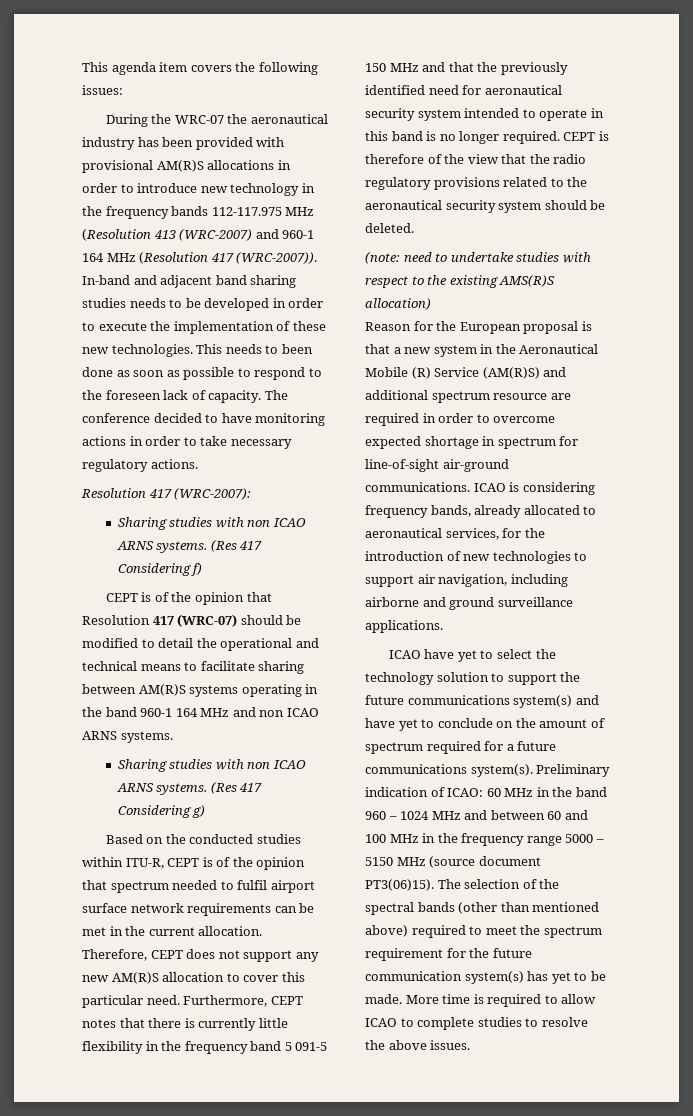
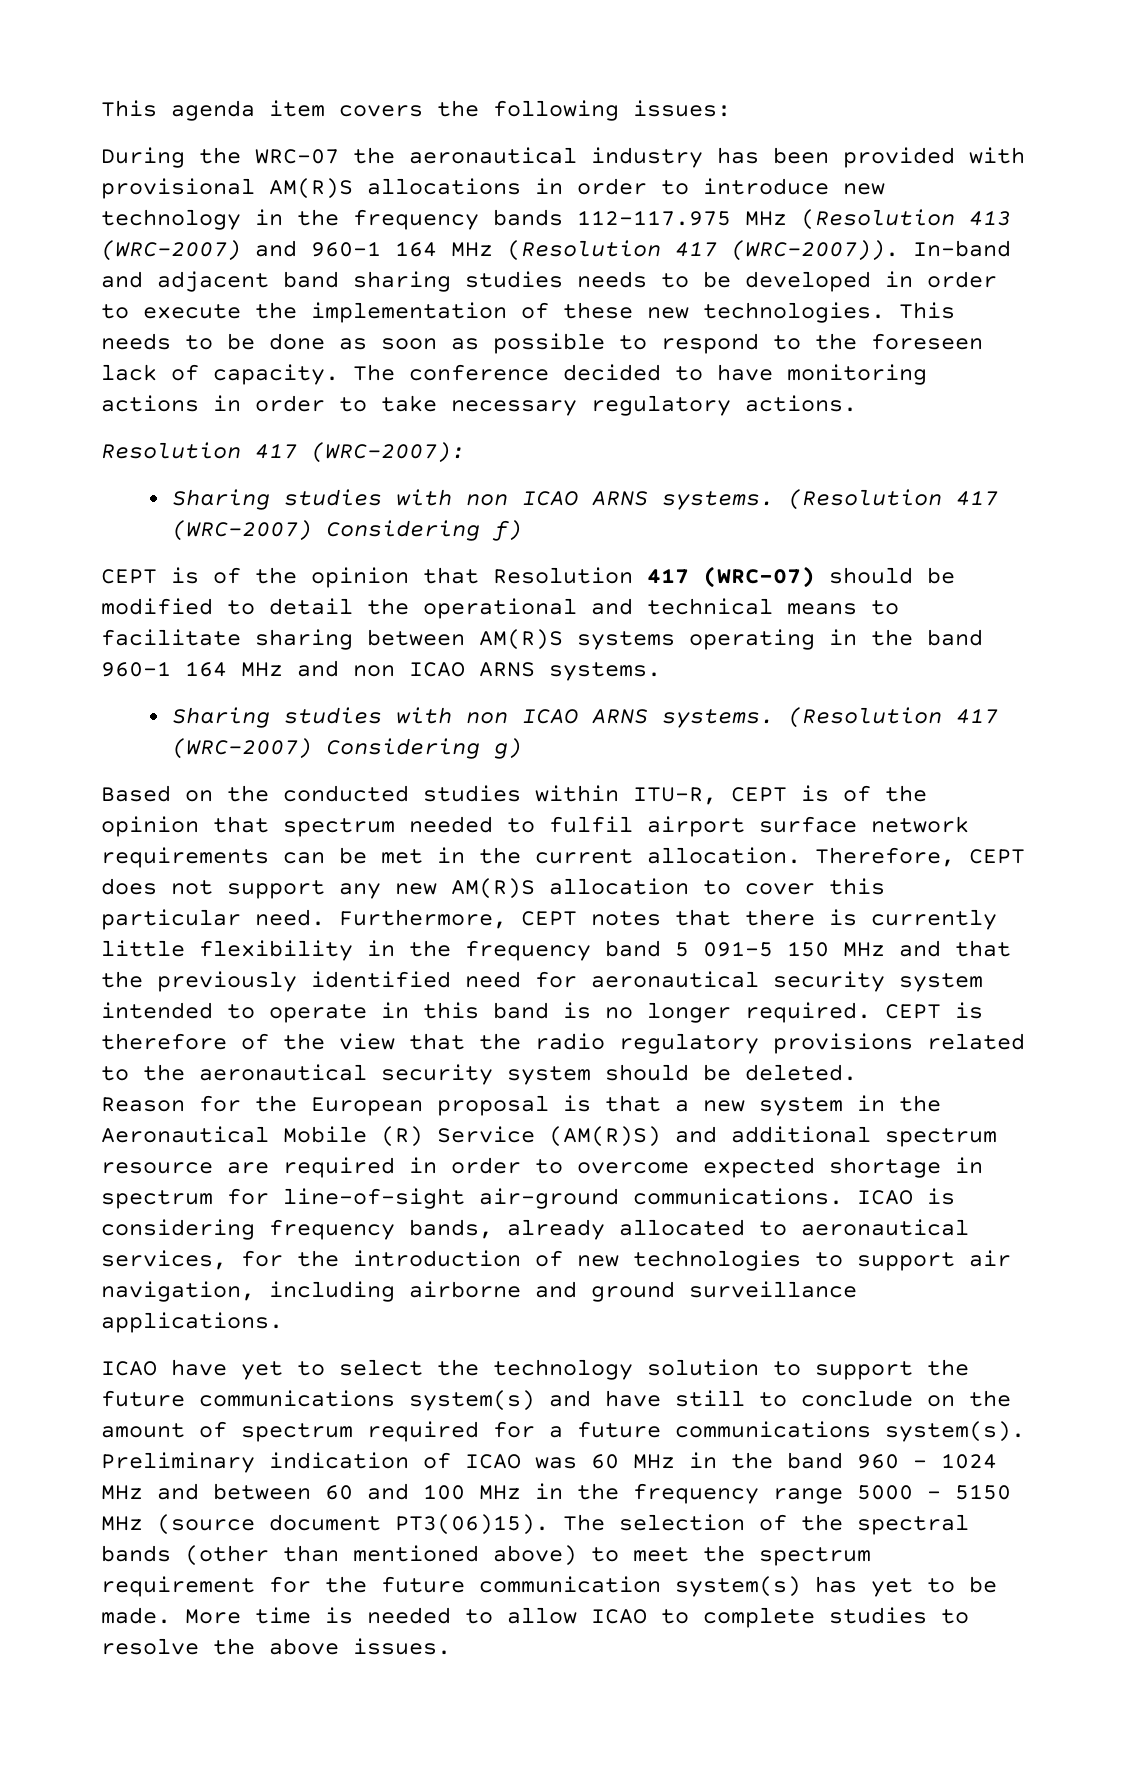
- This needs to been done as soon as possible to respond to the foreseen lack of capacity.
+ This needs to be done as soon as possible to respond to the foreseen lack of capacity.
- (Res 417 Considering f)
+ (Resolution 417 (WRC-2007) Considering f)
- (Res 417 Considering g)
+ (Resolution 417 (WRC-2007) Considering g)
- (note: need to undertake studies with respect to the existing AMS(R)S allocation)
- ICAO have yet to select the technology solution to support the future communications system(s) and have yet to conclude on the amount of spectrum required for a future communications system(s).
+ ICAO have yet to select the technology solution to support the future communications system(s) and have still to conclude on the amount of spectrum required for a future communications system(s).
- Preliminary indication of ICAO: 60 MHz in the band 960 – 1024 MHz and between 60 and 100 MHz in the frequency range 5000 – 5150 MHz (source document PT3(06)15).
+ Preliminary indication of ICAO was 60 MHz in the band 960 – 1024 MHz and between 60 and 100 MHz in the frequency range 5000 – 5150 MHz (source document PT3(06)15).
- The selection of the spectral bands (other than mentioned above) required to meet the spectrum requirement for the future communication system(s) has yet to be made.
+ The selection of the spectral bands (other than mentioned above) to meet the spectrum requirement for the future communication system(s) has yet to be made.
- More time is required to allow ICAO to complete studies to resolve the above issues.
+ More time is needed to allow ICAO to complete studies to resolve the above issues.

